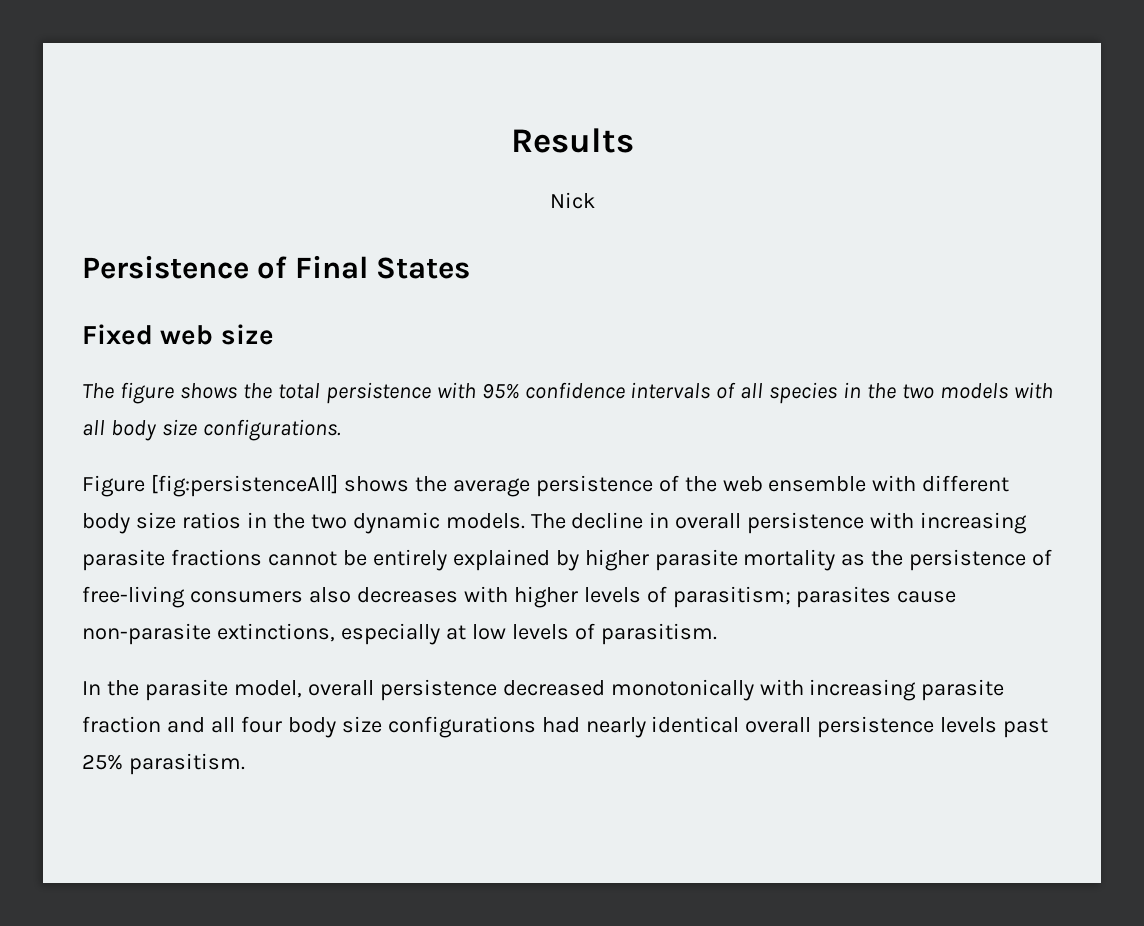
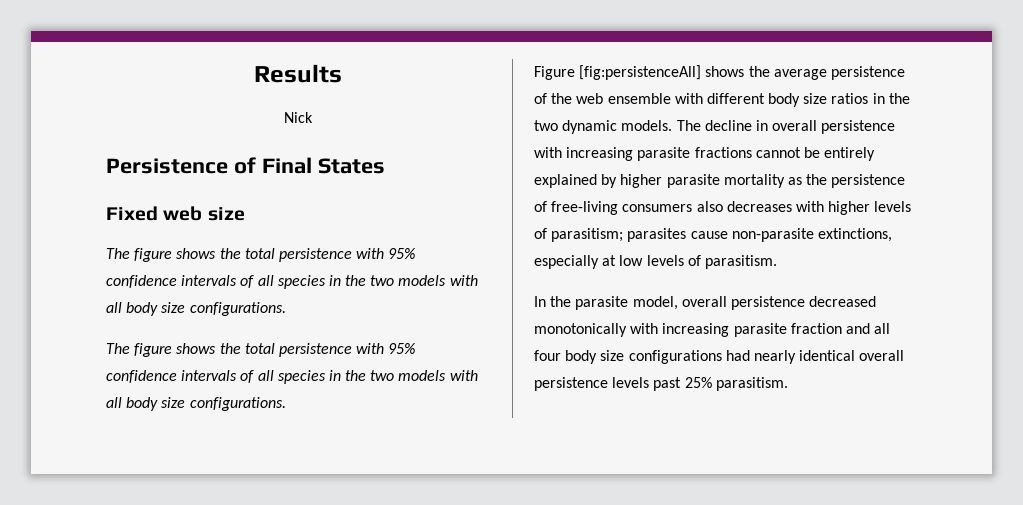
  Fixed web size
+ The figure shows the total persistence with 95% confidence intervals of all species in the two models with all body size configurations.

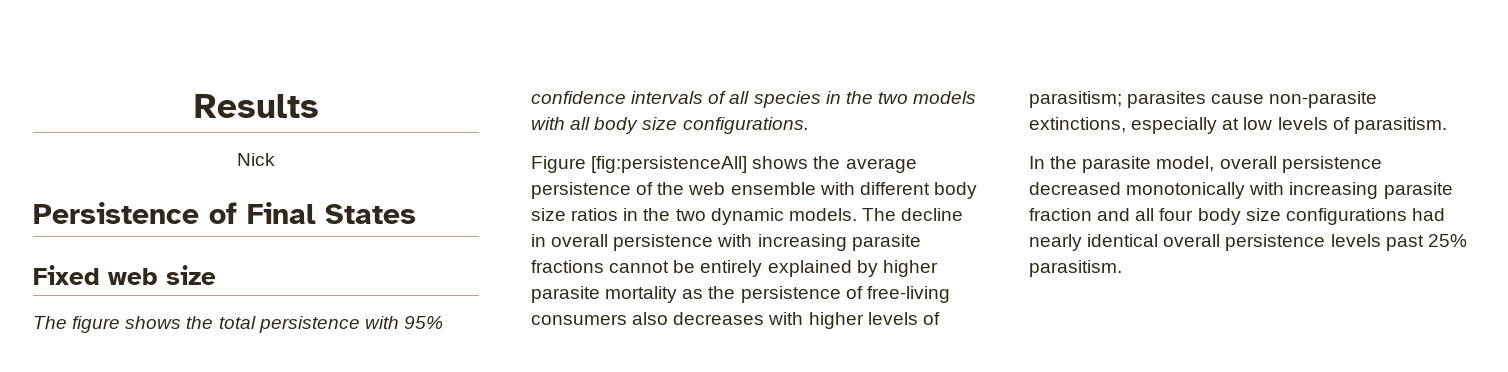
  Fixed web size
- The figure shows the total persistence with 95% confidence intervals of all species in the two models with all body size configurations.

